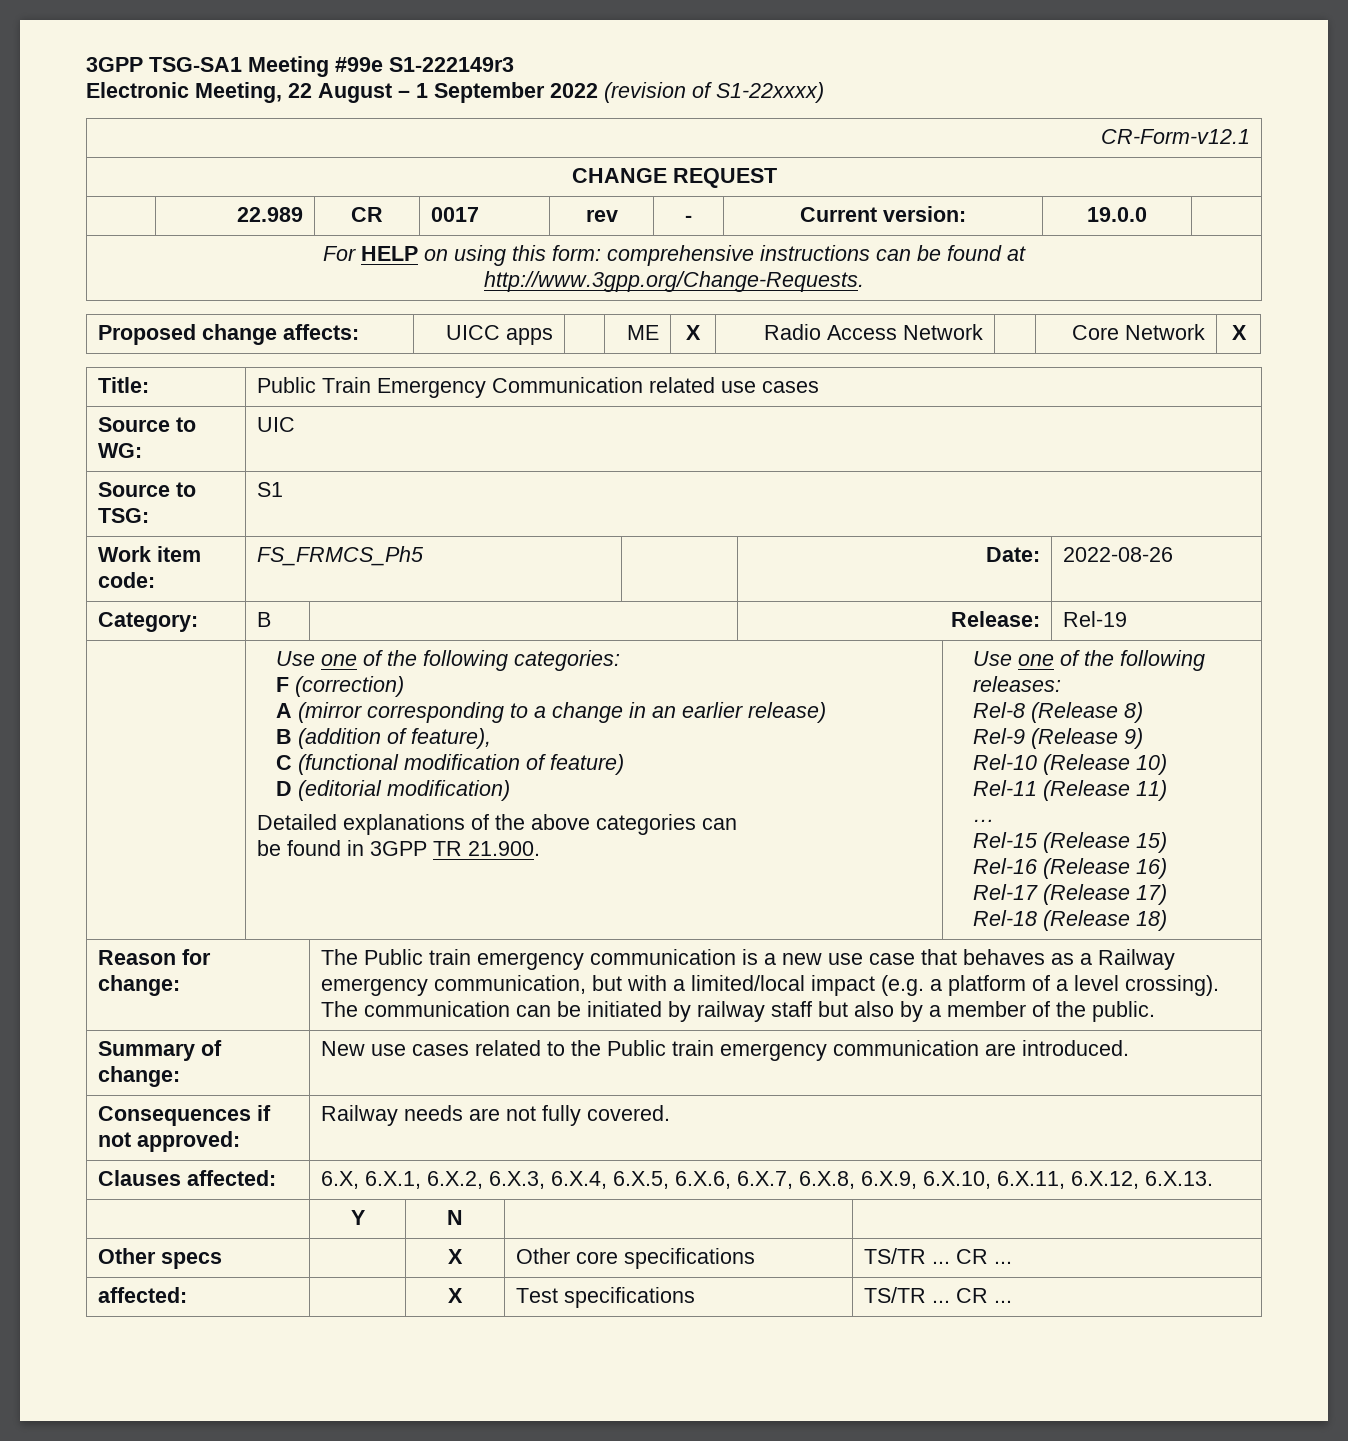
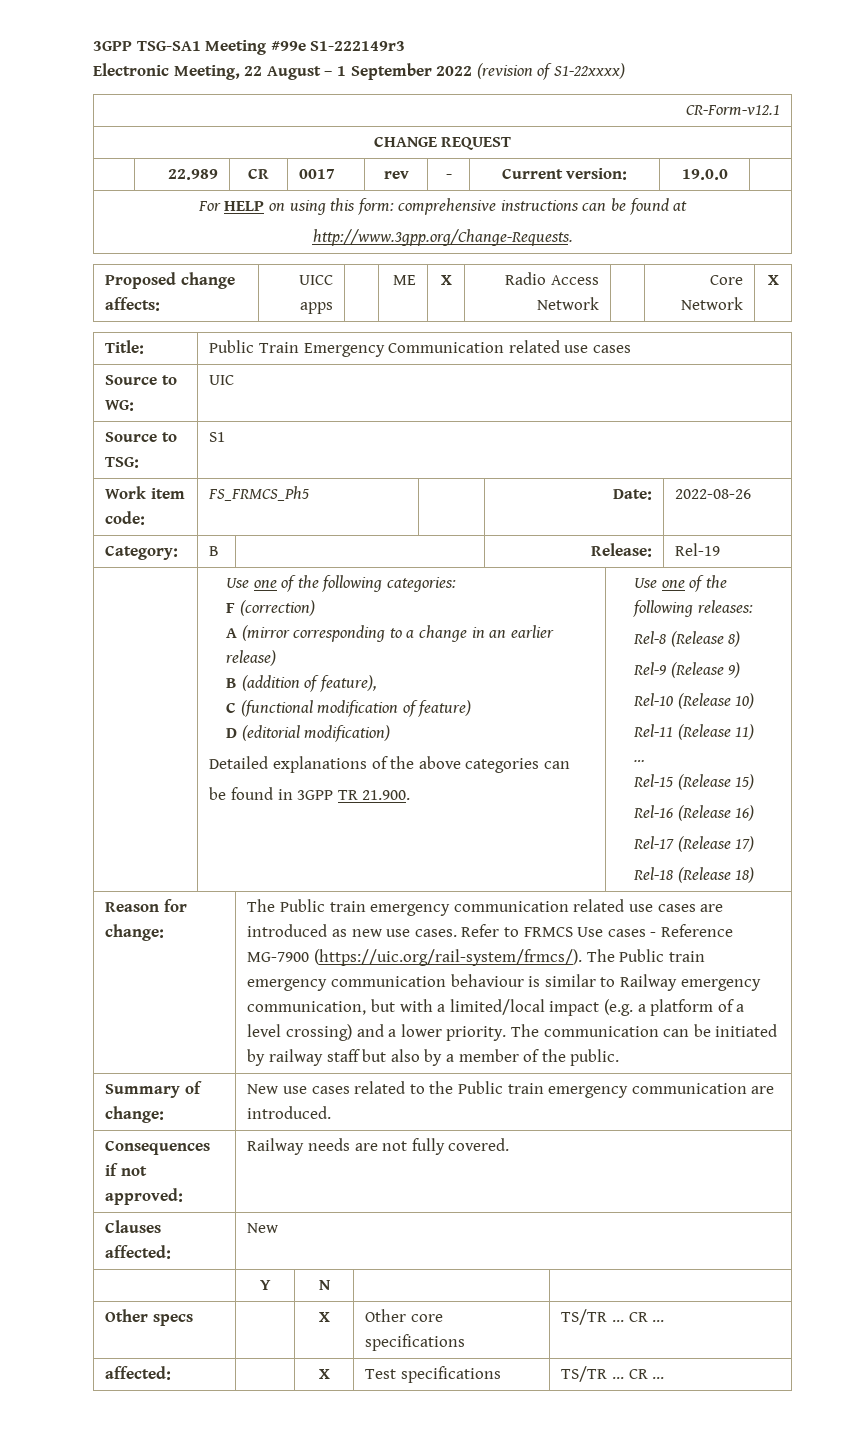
- The Public train emergency communication is a new use case that behaves as a Railway emergency communication, but with a limited/local impact (e.g. a platform of a level crossing).
+ The Public train emergency communication related use cases are introduced as new use cases. Refer to FRMCS Use cases - Reference MG-7900 (https://uic.org/rail-system/frmcs/). The Public train emergency communication behaviour is similar to Railway emergency communication, but with a limited/local impact (e.g. a platform of a level crossing) and a lower priority.
- Clauses affected: | 6.X, 6.X.1, 6.X.2, 6.X.3, 6.X.4, 6.X.5, 6.X.6, 6.X.7, 6.X.8, 6.X.9, 6.X.10, 6.X.11, 6.X.12, 6.X.13.
+ Clauses affected: | New

